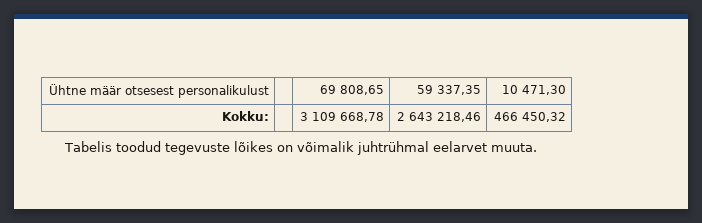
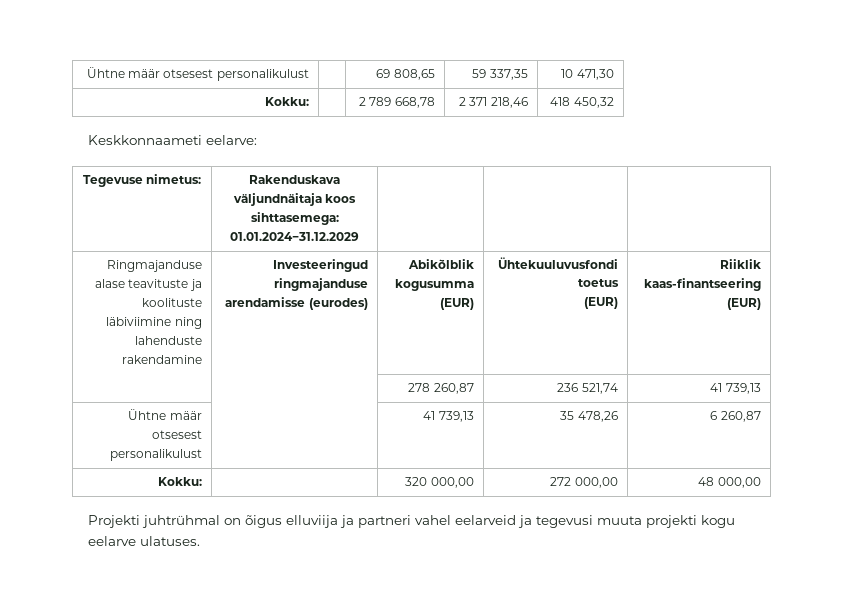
- Kokku: | | 3 109 668,78 | 2 643 218,46 | 466 450,32
+ Kokku: | | 2 789 668,78 | 2 371 218,46 | 418 450,32
- Tabelis toodud tegevuste lõikes on võimalik juhtrühmal eelarvet muuta.
+ Keskkonnaameti eelarve:
+ Tegevuse nimetus: | Rakenduskava väljundnäitaja koos sihttasemega: 01.01.2024−31.12.2029 | | |
+ Ringmajanduse alase teavituste ja koolituste läbiviimine ning lahenduste rakendamine | Investeeringud ringmajanduse arendamisse (eurodes) | Abikõlblik kogusumma (EUR) | Ühtekuuluvusfondi toetus
+ (EUR) | Riiklik kaas-finantseering (EUR)
+ | | 278 260,87 | 236 521,74 | 41 739,13
+ Ühtne määr otsesest personalikulust | | 41 739,13 | 35 478,26 | 6 260,87
+ Kokku: | | 320 000,00 | 272 000,00 | 48 000,00
+ Projekti juhtrühmal on õigus elluviija ja partneri vahel eelarveid ja tegevusi muuta projekti kogu eelarve ulatuses.

